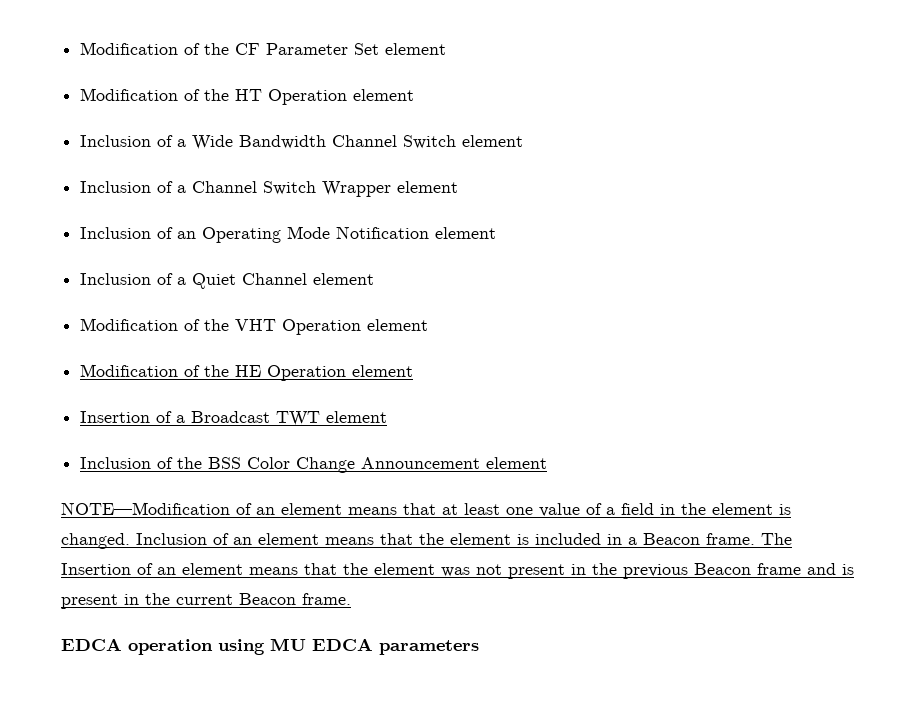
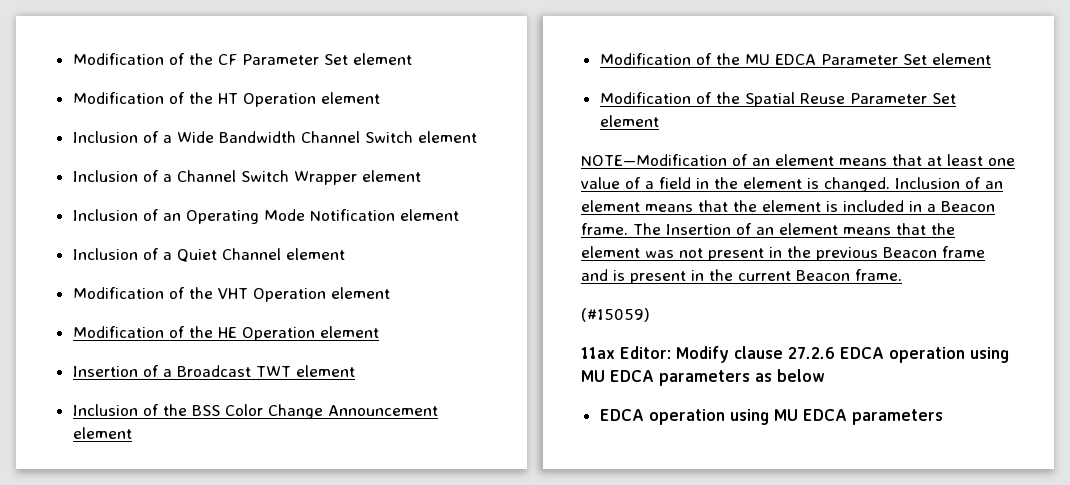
+ Modification of the MU EDCA Parameter Set element
+ Modification of the Spatial Reuse Parameter Set element
+ (#15059)
+ 11ax Editor: Modify clause 27.2.6 EDCA operation using MU EDCA parameters as below

